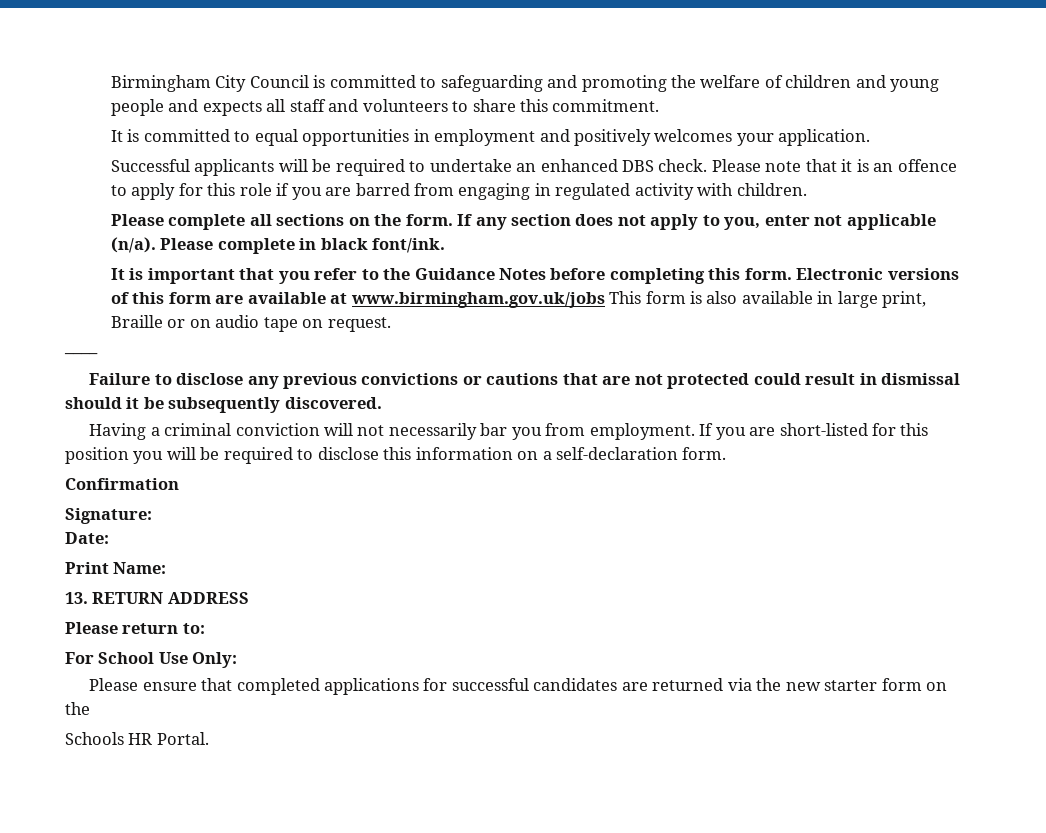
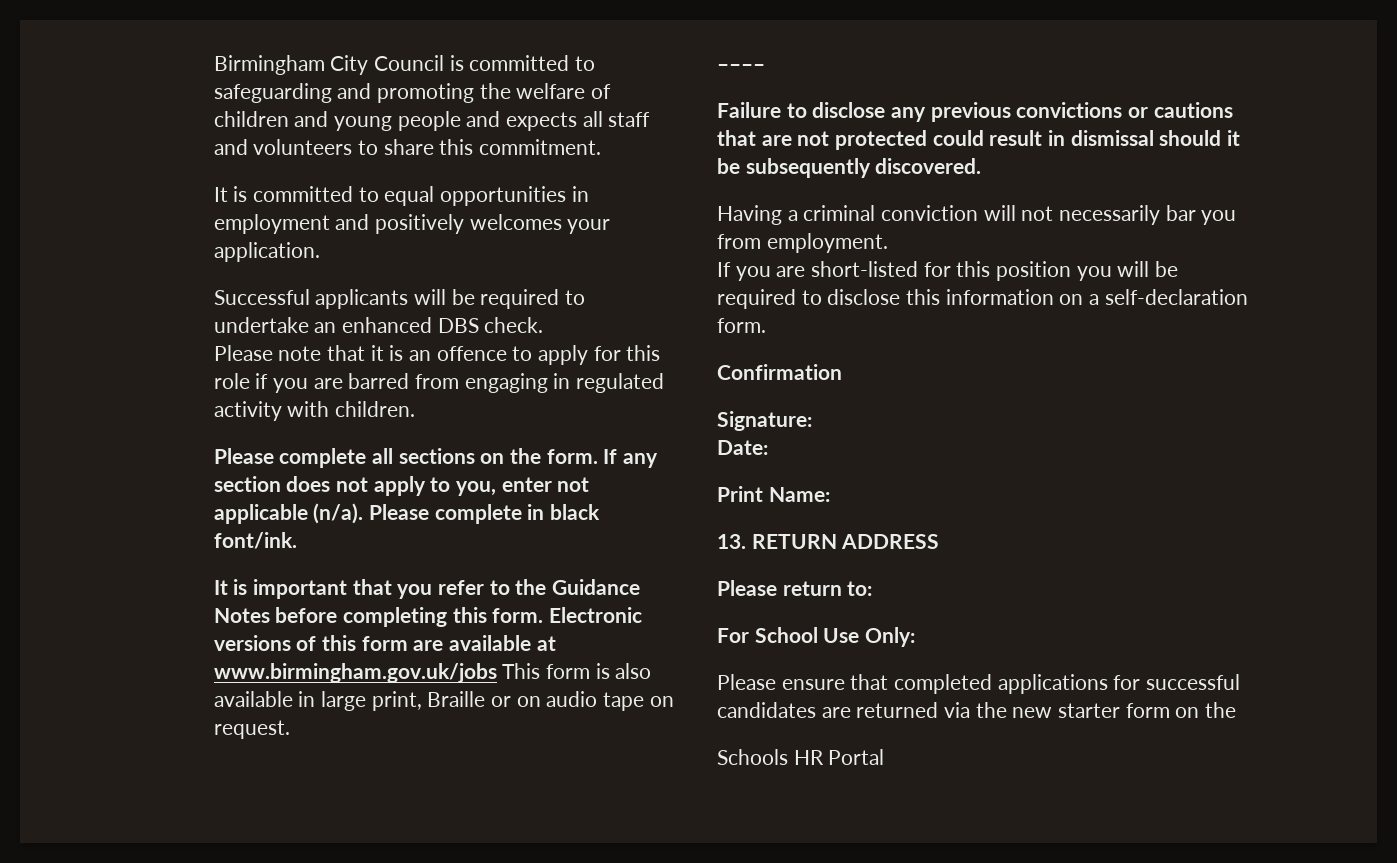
- Successful applicants will be required to undertake an enhanced DBS check. Please note that it is an offence to apply for this role if you are barred from engaging in regulated activity with children.
+ Successful applicants will be required to undertake an enhanced DBS check.
+ Please note that it is an offence to apply for this role if you are barred from engaging in regulated activity with children.
- Having a criminal conviction will not necessarily bar you from employment. If you are short-listed for this position you will be required to disclose this information on a self-declaration form.
+ Having a criminal conviction will not necessarily bar you from employment.
+ If you are short-listed for this position you will be required to disclose this information on a self-declaration form.
- Schools HR Portal.
+ Schools HR Portal

